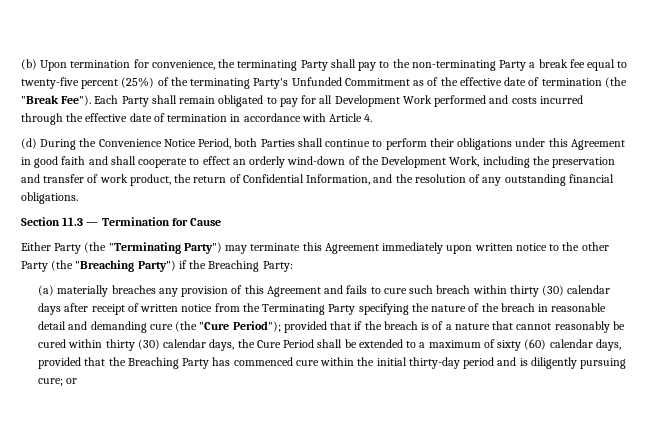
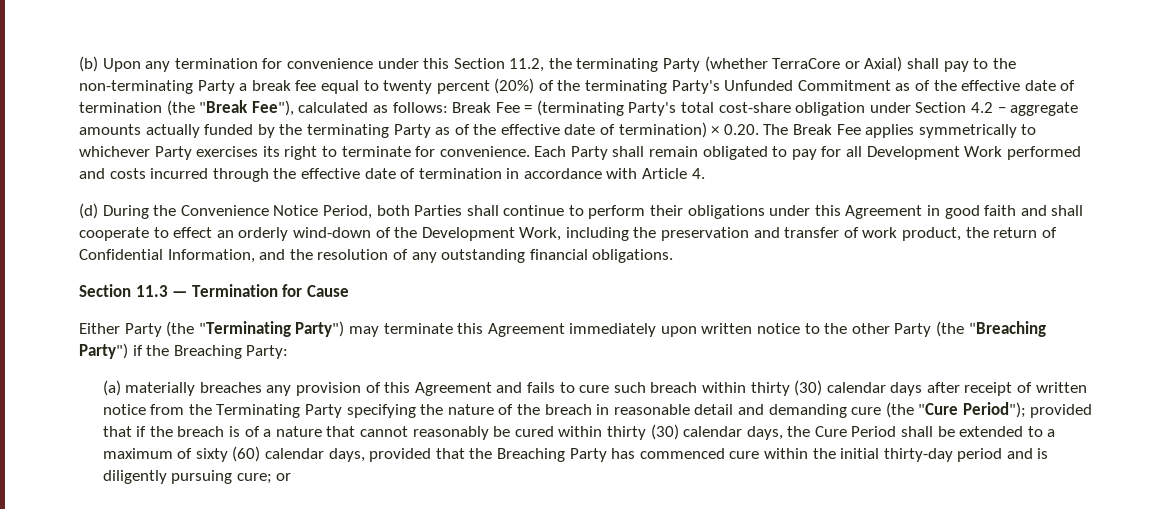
- (b) Upon termination for convenience, the terminating Party shall pay to the non-terminating Party a break fee equal to twenty-five percent (25%) of the terminating Party's Unfunded Commitment as of the effective date of termination (the "Break Fee").
+ (b) Upon any termination for convenience under this Section 11.2, the terminating Party (whether TerraCore or Axial) shall pay to the non-terminating Party a break fee equal to twenty percent (20%) of the terminating Party's Unfunded Commitment as of the effective date of termination (the "Break Fee"), calculated as follows: Break Fee = (terminating Party's total cost-share obligation under Section 4.2 − aggregate amounts actually funded by the terminating Party as of the effective date of termination) × 0.20. The Break Fee applies symmetrically to whichever Party exercises its right to terminate for convenience.

